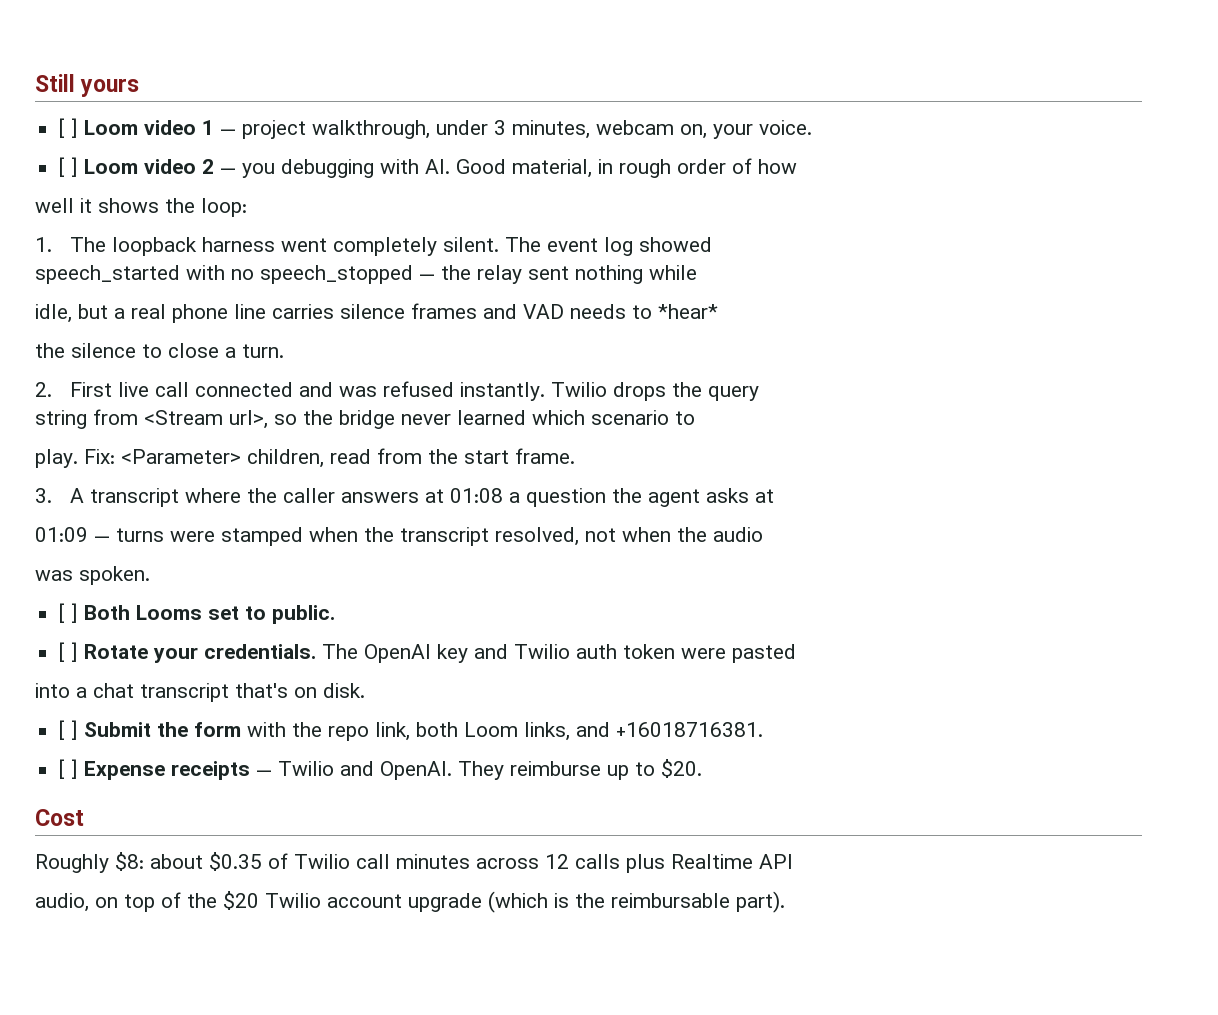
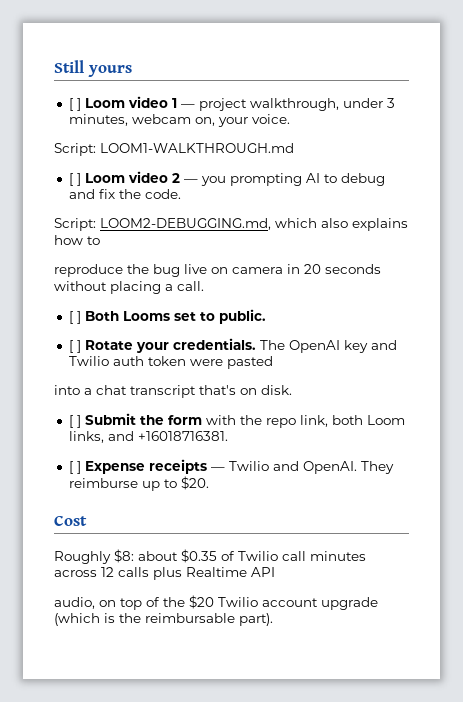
+ Script: LOOM1-WALKTHROUGH.md
- [ ] Loom video 2 — you debugging with AI. Good material, in rough order of how
- well it shows the loop:
- 1. The loopback harness went completely silent. The event log showed
- speech_started with no speech_stopped — the relay sent nothing while
- idle, but a real phone line carries silence frames and VAD needs to *hear*
- the silence to close a turn.
- 2. First live call connected and was refused instantly. Twilio drops the query
- string from <Stream url>, so the bridge never learned which scenario to
- play. Fix: <Parameter> children, read from the start frame.
- 3. A transcript where the caller answers at 01:08 a question the agent asks at
- 01:09 — turns were stamped when the transcript resolved, not when the audio
- was spoken.
+ [ ] Loom video 2 — you prompting AI to debug and fix the code.
+ Script: LOOM2-DEBUGGING.md, which also explains how to
+ reproduce the bug live on camera in 20 seconds without placing a call.

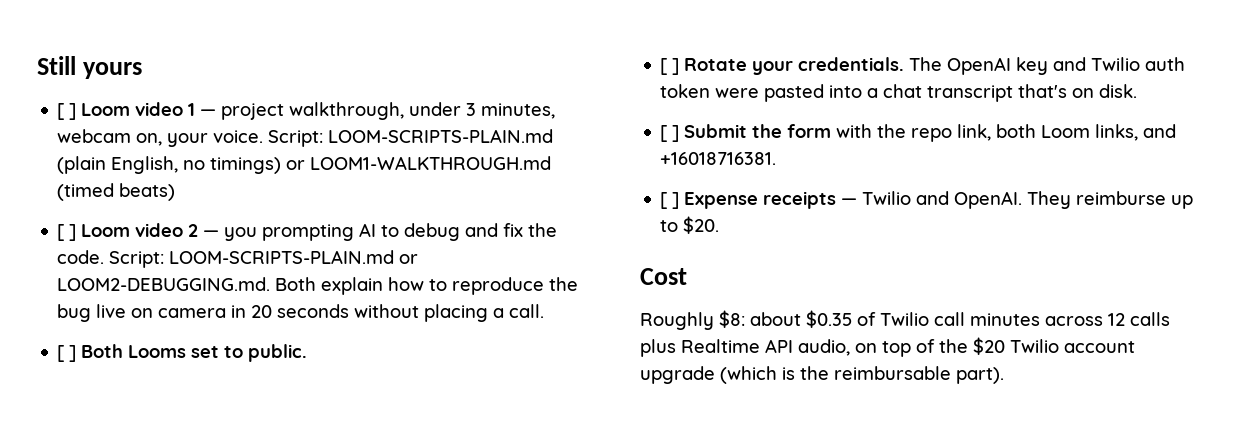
- [ ] Loom video 1 — project walkthrough, under 3 minutes, webcam on, your voice.
- Script: LOOM1-WALKTHROUGH.md
+ [ ] Loom video 1 — project walkthrough, under 3 minutes, webcam on, your voice. Script: LOOM-SCRIPTS-PLAIN.md (plain English, no timings) or LOOM1-WALKTHROUGH.md (timed beats)
- [ ] Loom video 2 — you prompting AI to debug and fix the code.
- Script: LOOM2-DEBUGGING.md, which also explains how to
- reproduce the bug live on camera in 20 seconds without placing a call.
+ [ ] Loom video 2 — you prompting AI to debug and fix the code. Script: LOOM-SCRIPTS-PLAIN.md or LOOM2-DEBUGGING.md. Both explain how to reproduce the bug live on camera in 20 seconds without placing a call.
- The OpenAI key and Twilio auth token were pasted
- into a chat transcript that's on disk.
+ The OpenAI key and Twilio auth token were pasted into a chat transcript that's on disk.
- Roughly $8: about $0.35 of Twilio call minutes across 12 calls plus Realtime API
- audio, on top of the $20 Twilio account upgrade (which is the reimbursable part).
+ Roughly $8: about $0.35 of Twilio call minutes across 12 calls plus Realtime API audio, on top of the $20 Twilio account upgrade (which is the reimbursable part).

